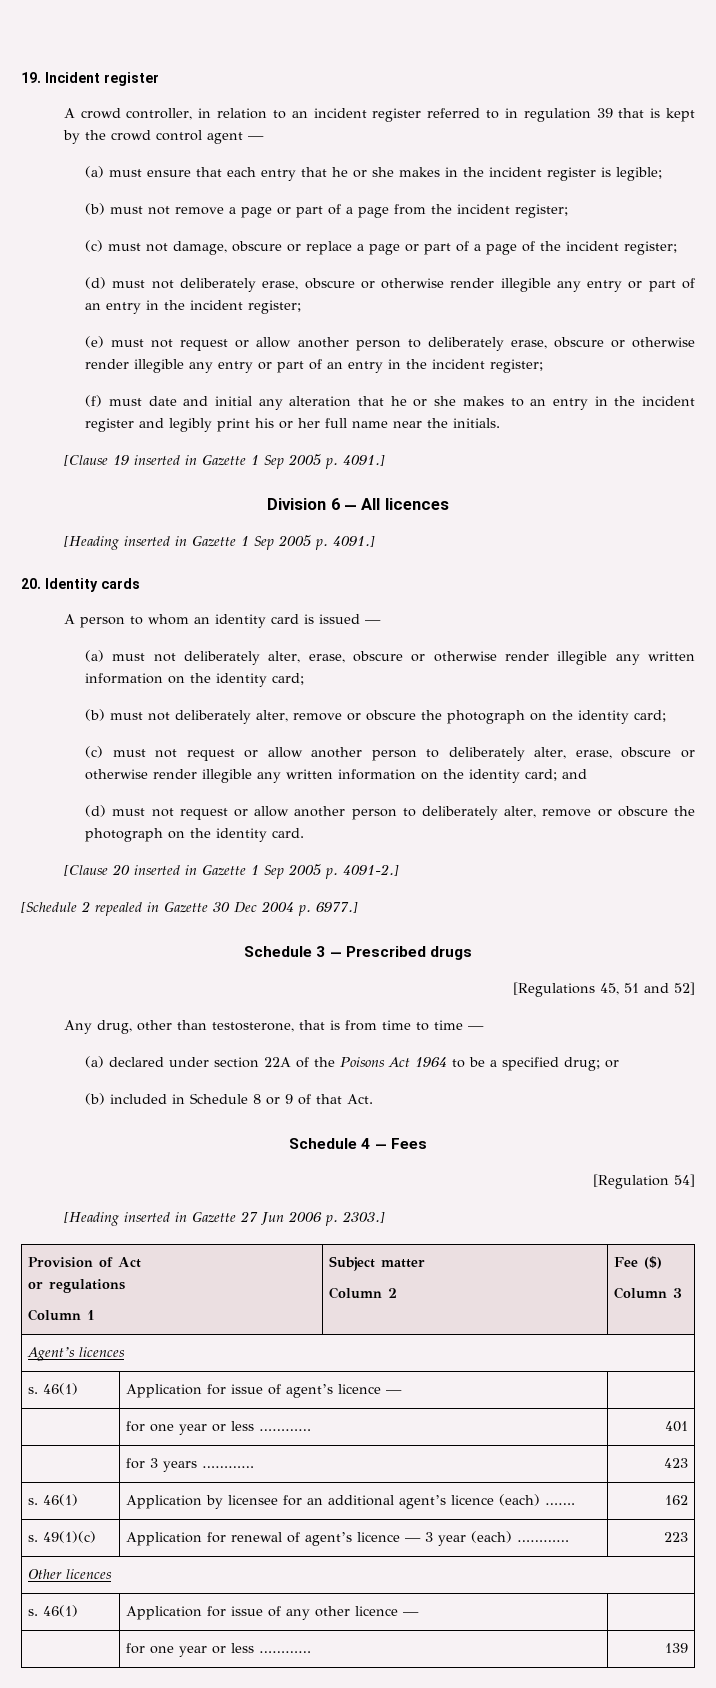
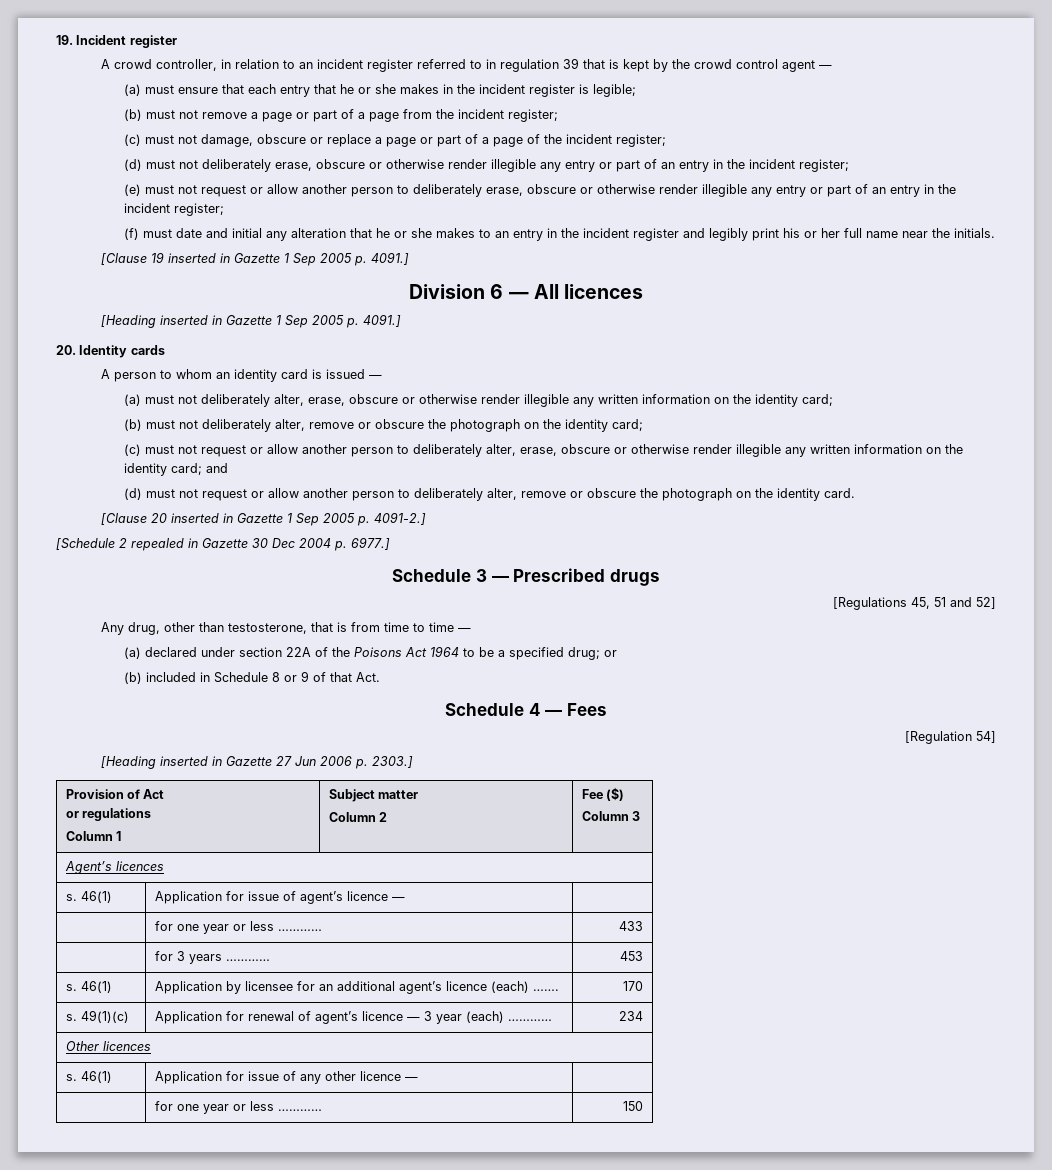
- | for one year or less ………… | 401
+ | for one year or less ………… | 433
- | for 3 years ………… | 423
+ | for 3 years ………… | 453
- s. 46(1) | Application by licensee for an additional agent’s licence (each) ……. | 162
+ s. 46(1) | Application by licensee for an additional agent’s licence (each) ……. | 170
- s. 49(1)(c) | Application for renewal of agent’s licence — 3 year (each) ………… | 223
+ s. 49(1)(c) | Application for renewal of agent’s licence — 3 year (each) ………… | 234
- | for one year or less ………… | 139
+ | for one year or less ………… | 150

